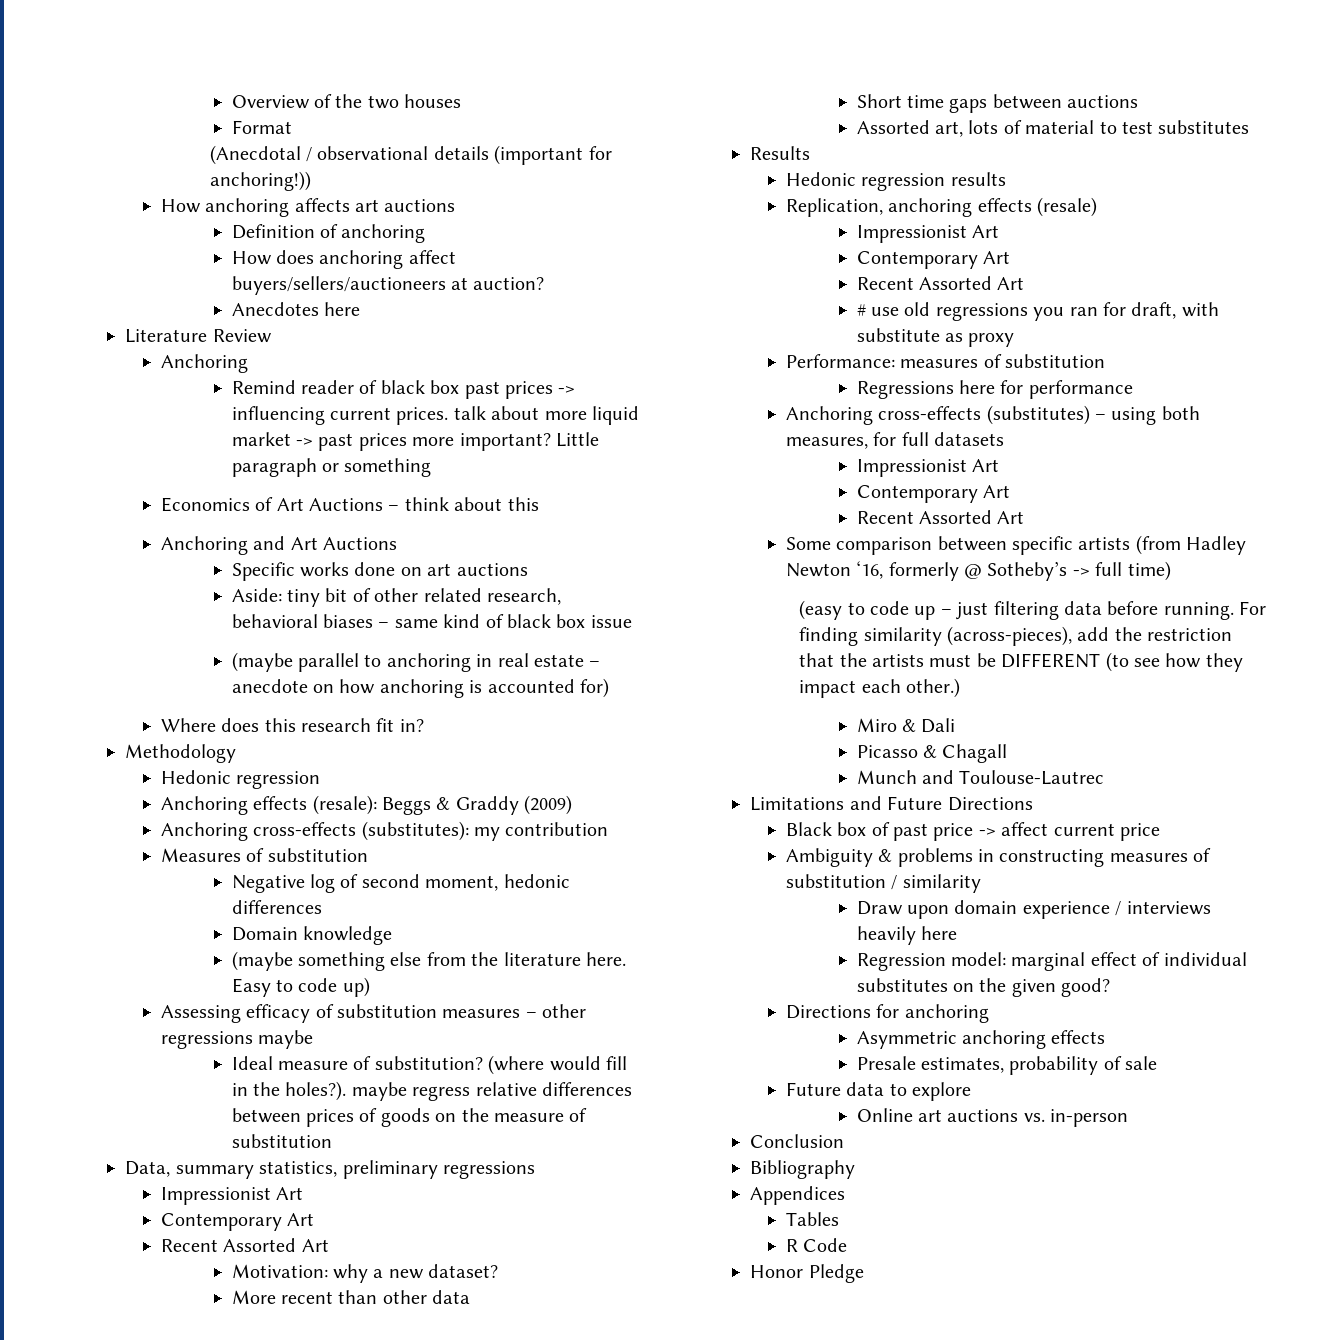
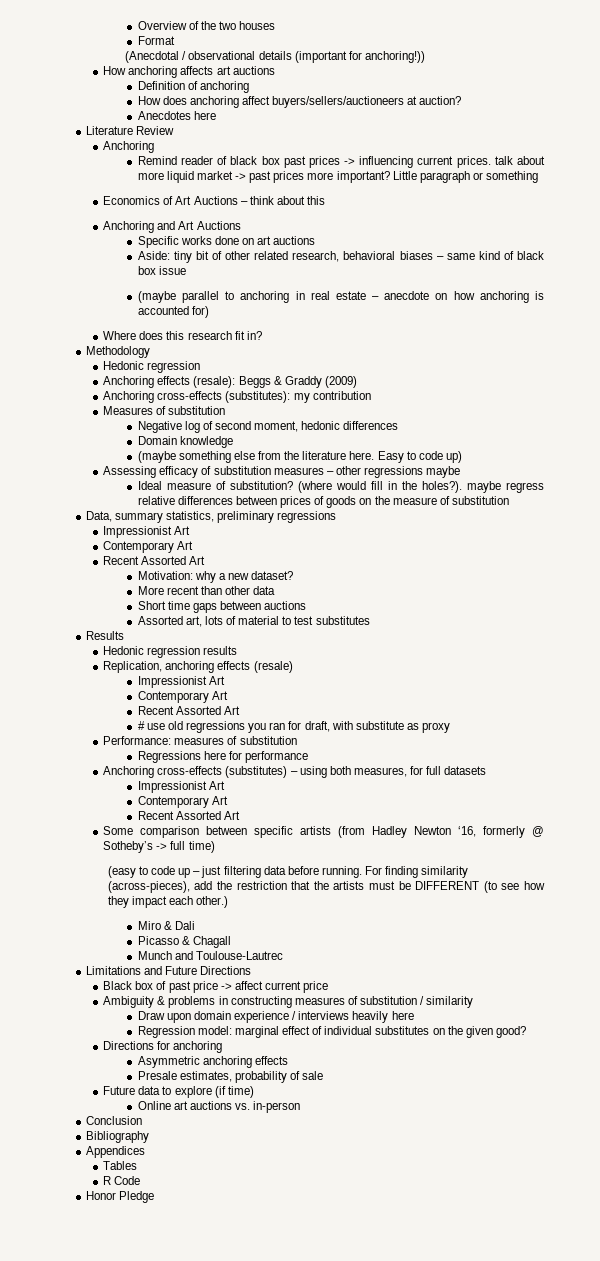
- Future data to explore
+ Future data to explore (if time)

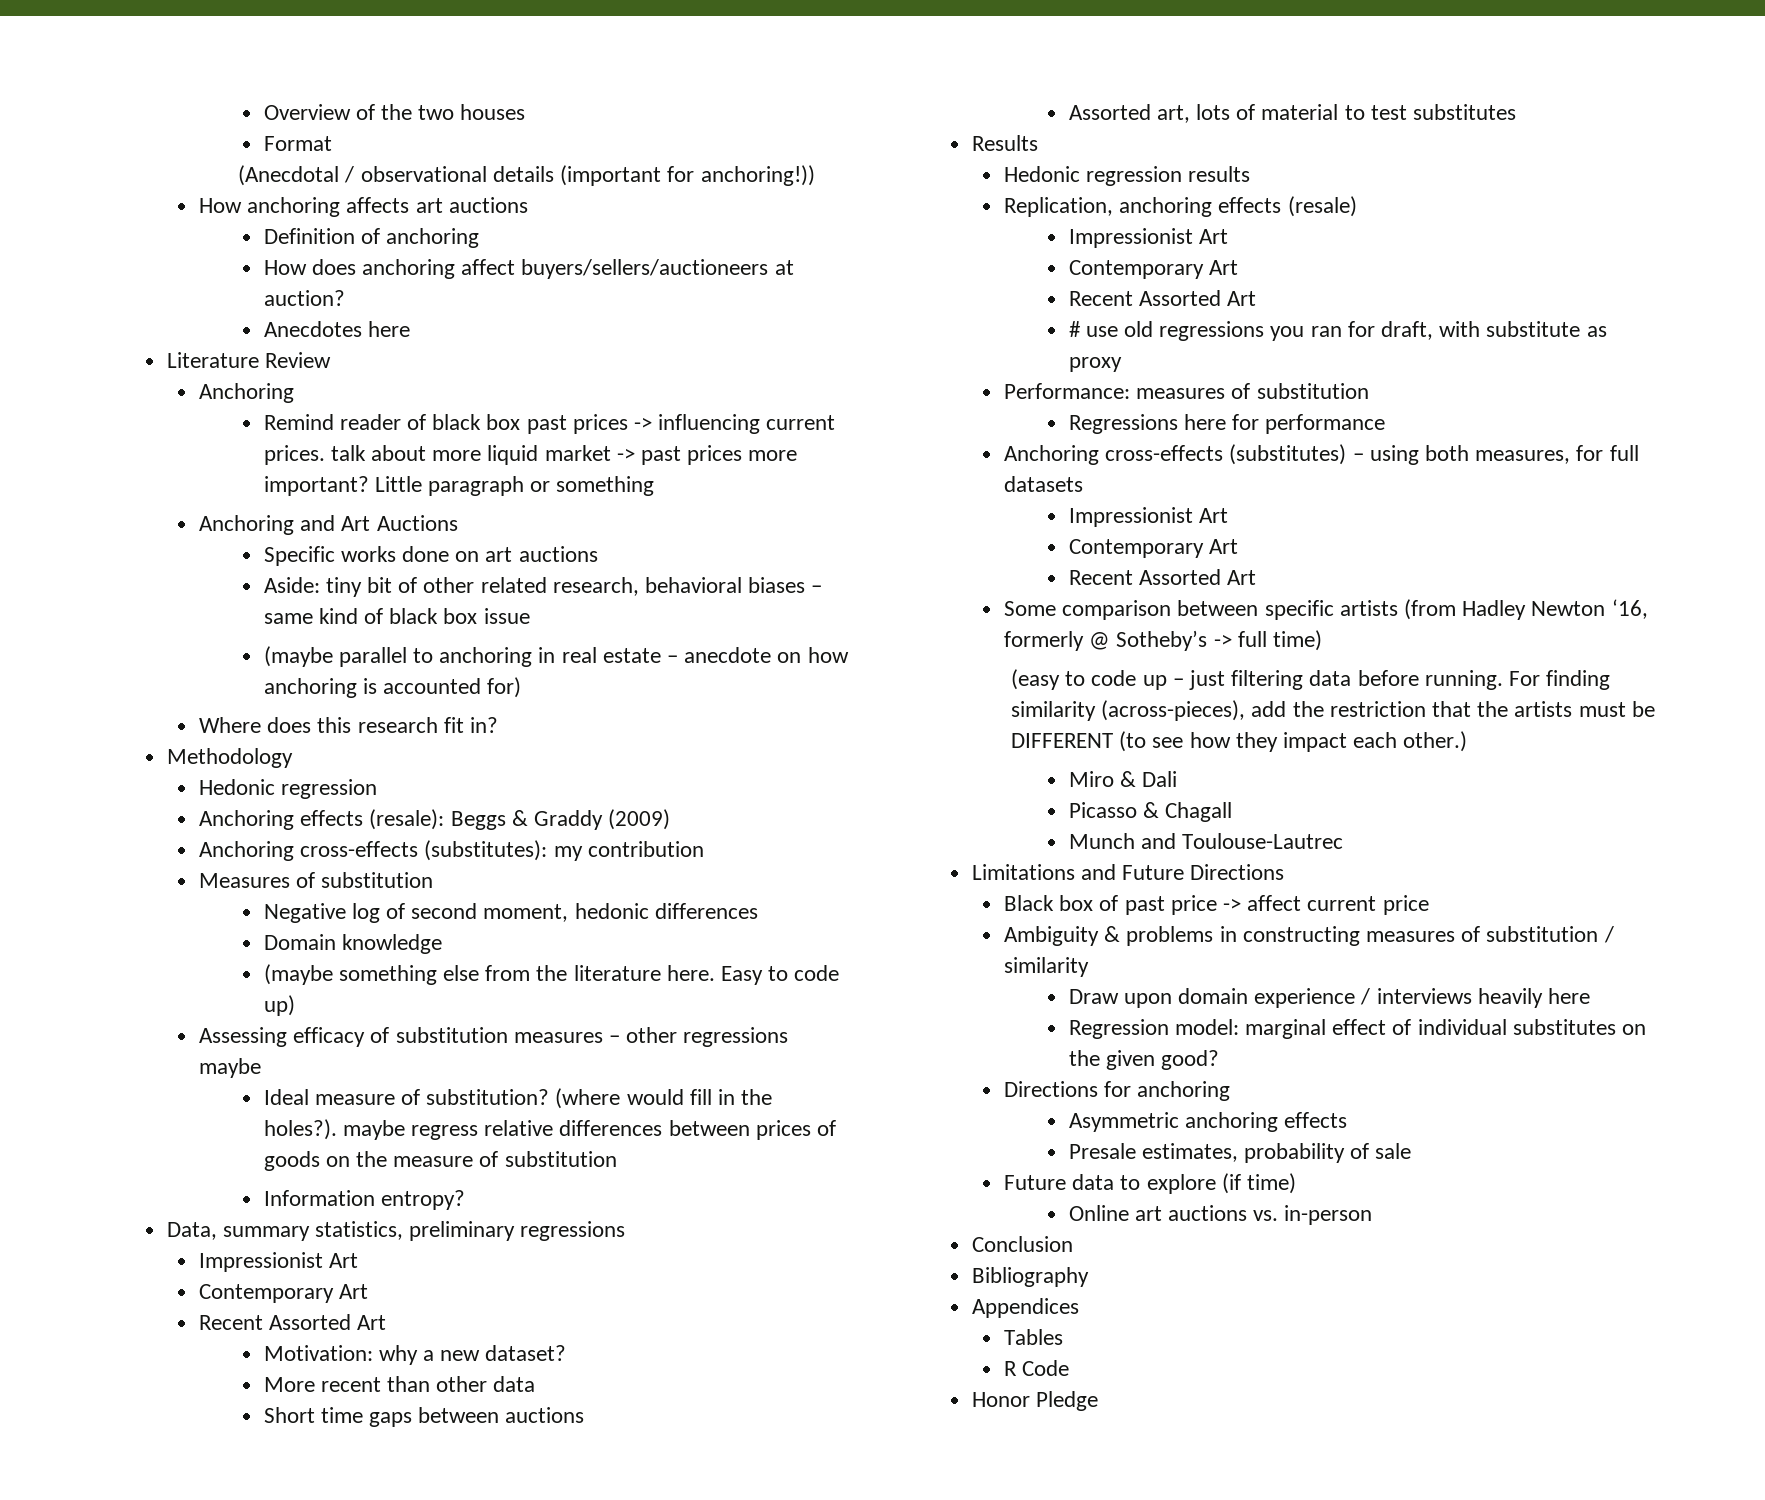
- Economics of Art Auctions – think about this
+ Information entropy?

